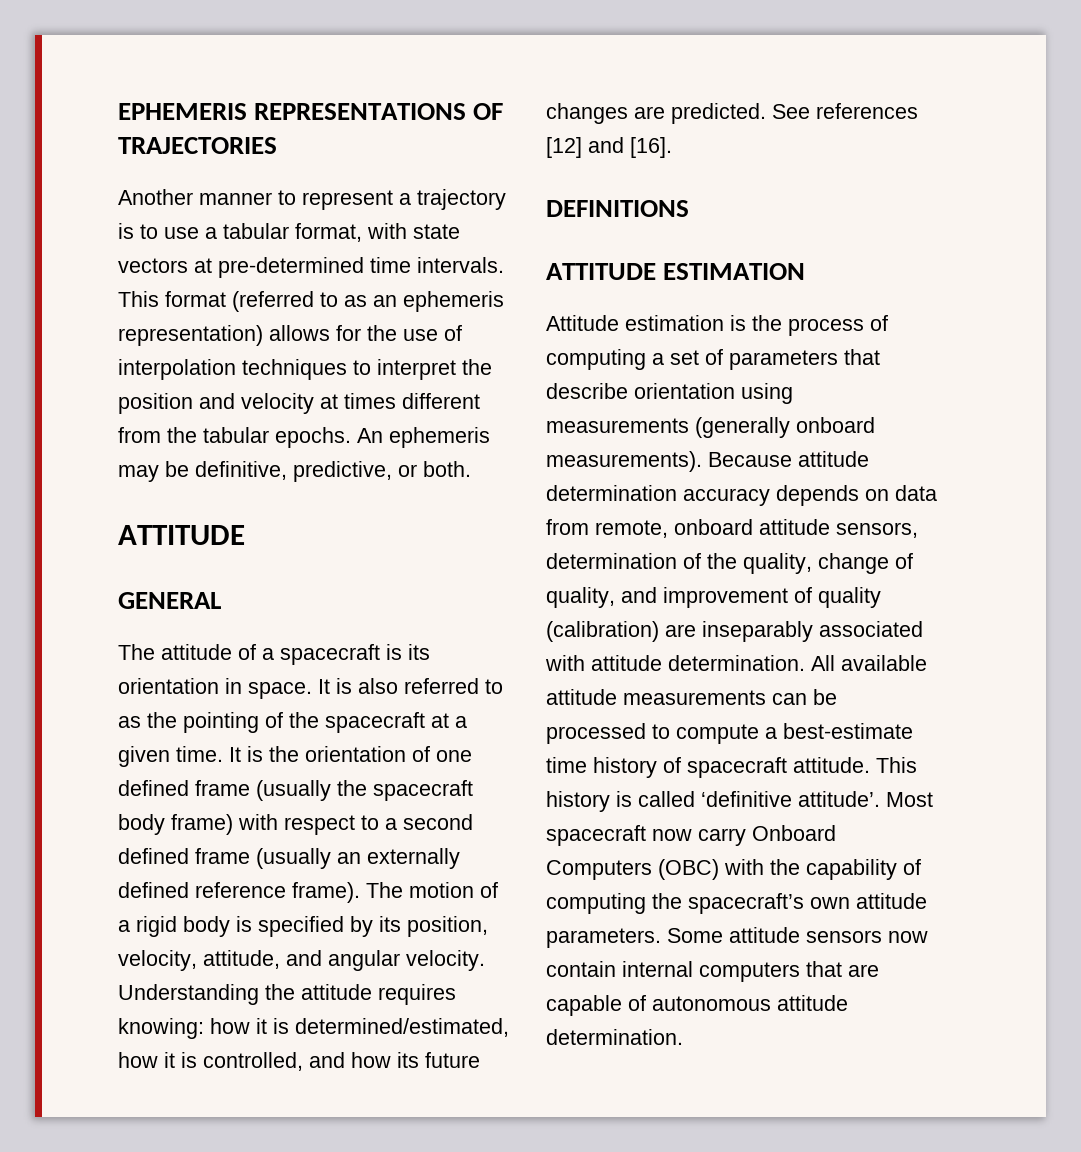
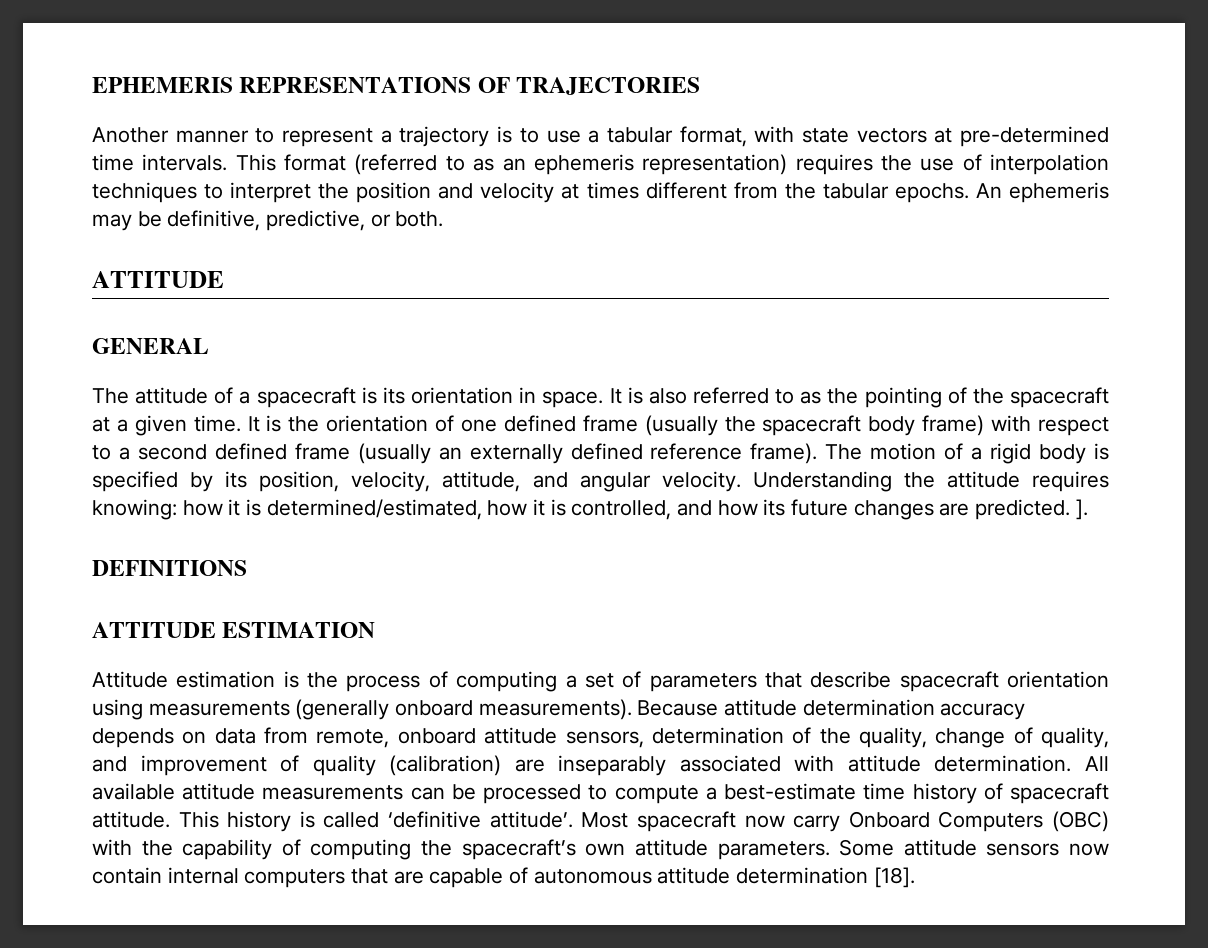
- This format (referred to as an ephemeris representation) allows for the use of interpolation techniques to interpret the position and velocity at times different from the tabular epochs.
+ This format (referred to as an ephemeris representation) requires the use of interpolation techniques to interpret the position and velocity at times different from the tabular epochs.
- Understanding the attitude requires knowing: how it is determined/estimated, how it is controlled, and how its future changes are predicted. See references [12] and [16].
+ Understanding the attitude requires knowing: how it is determined/estimated, how it is controlled, and how its future changes are predicted. ].
- Attitude estimation is the process of computing a set of parameters that describe orientation using measurements (generally onboard measurements).
+ Attitude estimation is the process of computing a set of parameters that describe spacecraft orientation using measurements (generally onboard measurements).
- Some attitude sensors now contain internal computers that are capable of autonomous attitude determination.
+ Some attitude sensors now contain internal computers that are capable of autonomous attitude determination [18].

